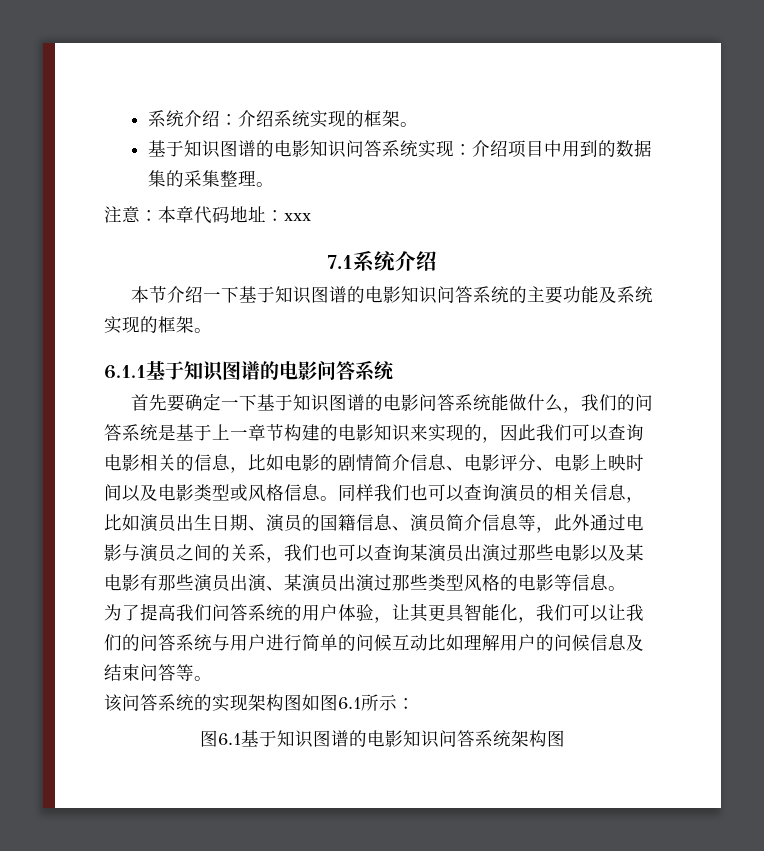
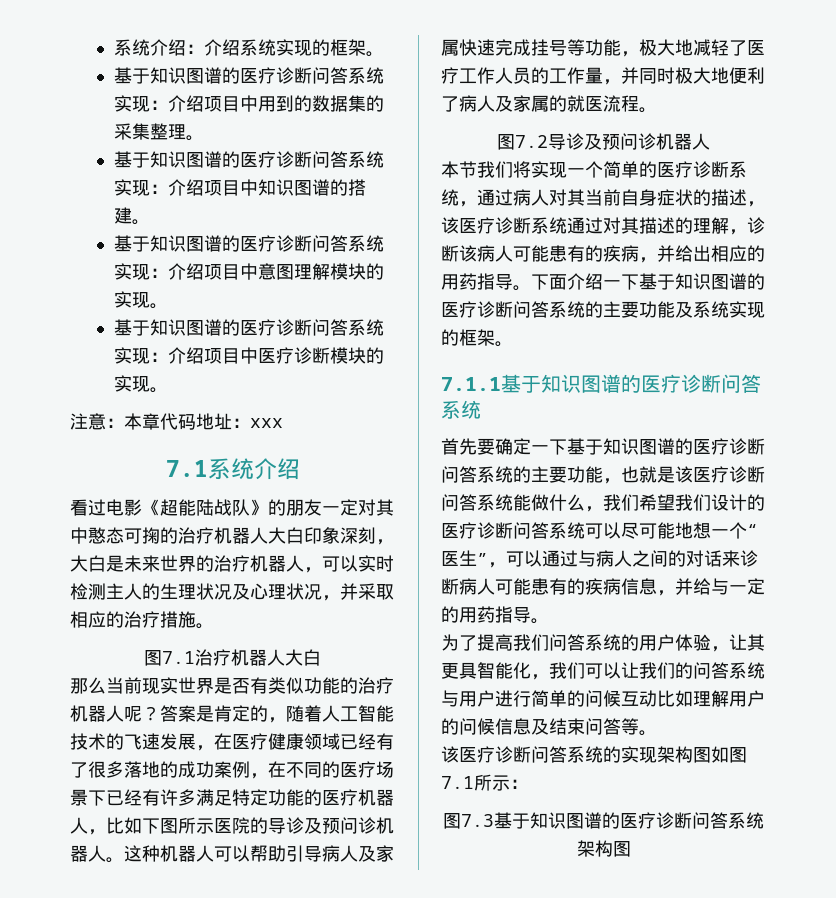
- 基于知识图谱的电影知识问答系统实现：介绍项目中用到的数据集的采集整理。
+ 基于知识图谱的医疗诊断问答系统实现：介绍项目中用到的数据集的采集整理。
+ 基于知识图谱的医疗诊断问答系统实现：介绍项目中知识图谱的搭建。
+ 基于知识图谱的医疗诊断问答系统实现：介绍项目中意图理解模块的实现。
+ 基于知识图谱的医疗诊断问答系统实现：介绍项目中医疗诊断模块的实现。
- 本节介绍一下基于知识图谱的电影知识问答系统的主要功能及系统实现的框架。
+ 看过电影《超能陆战队》的朋友一定对其中憨态可掬的治疗机器人大白印象深刻，大白是未来世界的治疗机器人，可以实时检测主人的生理状况及心理状况，并采取相应的治疗措施。
+ 图7.1治疗机器人大白
+ 那么当前现实世界是否有类似功能的治疗机器人呢？答案是肯定的，随着人工智能技术的飞速发展，在医疗健康领域已经有了很多落地的成功案例，在不同的医疗场景下已经有许多满足特定功能的医疗机器人，比如下图所示医院的导诊及预问诊机器人。这种机器人可以帮助引导病人及家属快速完成挂号等功能，极大地减轻了医疗工作人员的工作量，并同时极大地便利了病人及家属的就医流程。
+ 图7.2导诊及预问诊机器人
+ 本节我们将实现一个简单的医疗诊断系统，通过病人对其当前自身症状的描述，该医疗诊断系统通过对其描述的理解，诊断该病人可能患有的疾病，并给出相应的用药指导。下面介绍一下基于知识图谱的医疗诊断问答系统的主要功能及系统实现的框架。
- 6.1.1基于知识图谱的电影问答系统
+ 7.1.1基于知识图谱的医疗诊断问答系统
- 首先要确定一下基于知识图谱的电影问答系统能做什么，我们的问答系统是基于上一章节构建的电影知识来实现的，因此我们可以查询电影相关的信息，比如电影的剧情简介信息、电影评分、电影上映时间以及电影类型或风格信息。同样我们也可以查询演员的相关信息，比如演员出生日期、演员的国籍信息、演员简介信息等，此外通过电影与演员之间的关系，我们也可以查询某演员出演过那些电影以及某电影有那些演员出演、某演员出演过那些类型风格的电影等信息。
+ 首先要确定一下基于知识图谱的医疗诊断问答系统的主要功能，也就是该医疗诊断问答系统能做什么，我们希望我们设计的医疗诊断问答系统可以尽可能地想一个“医生”，可以通过与病人之间的对话来诊断病人可能患有的疾病信息，并给与一定的用药指导。
- 该问答系统的实现架构图如图6.1所示：
+ 该医疗诊断问答系统的实现架构图如图7.1所示：
- 图6.1基于知识图谱的电影知识问答系统架构图
+ 图7.3基于知识图谱的医疗诊断问答系统架构图

